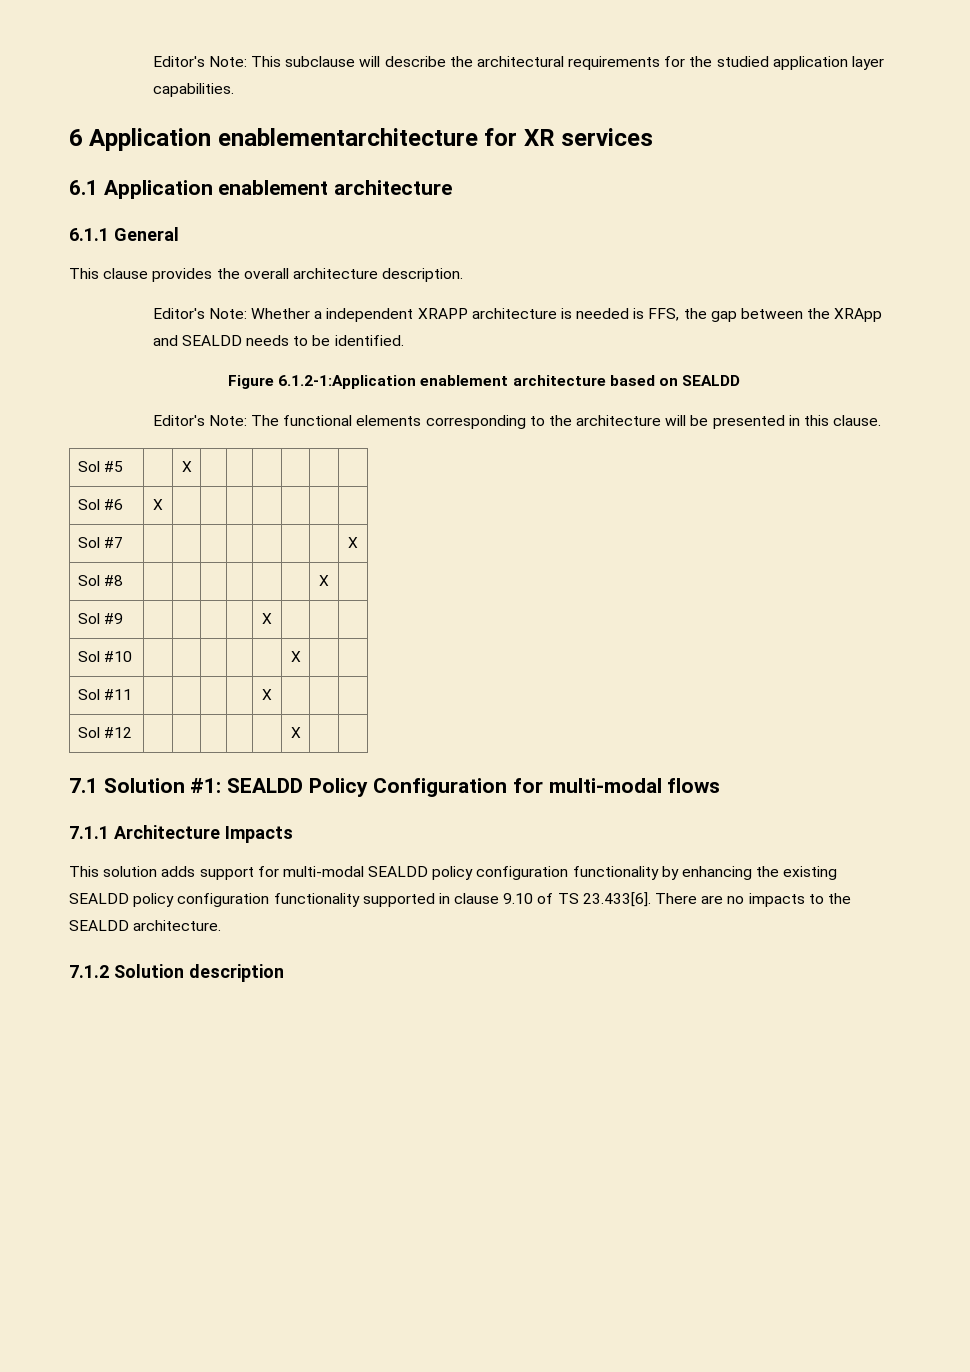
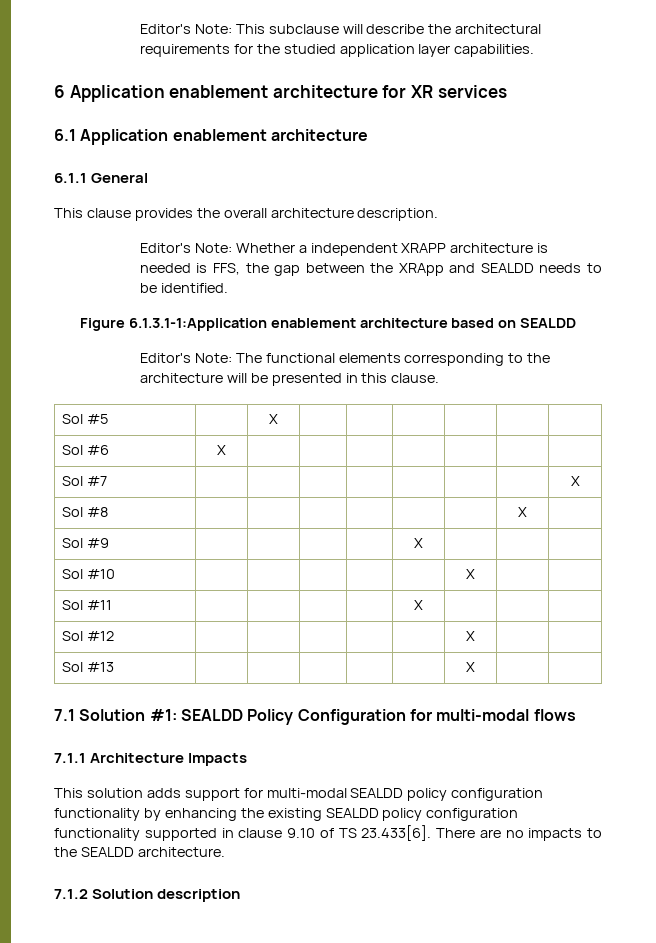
- 6 Application enablementarchitecture for XR services
+ 6 Application enablement architecture for XR services
- Figure 6.1.2-1:Application enablement architecture based on SEALDD
+ Figure 6.1.3.1-1:Application enablement architecture based on SEALDD
+ Sol #13 | | | | | | X | |

